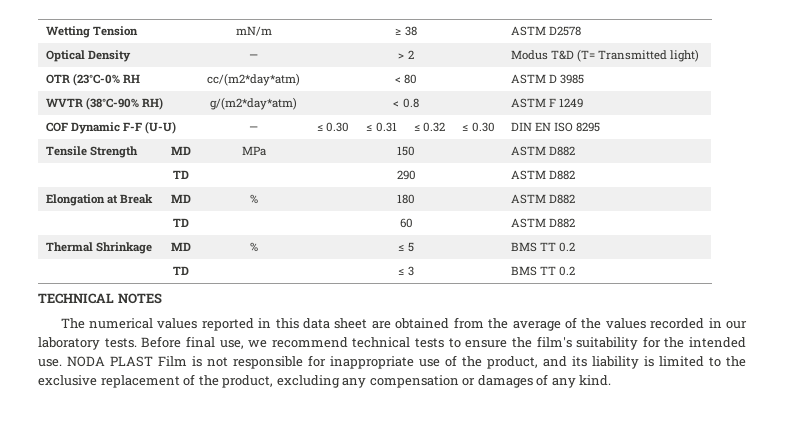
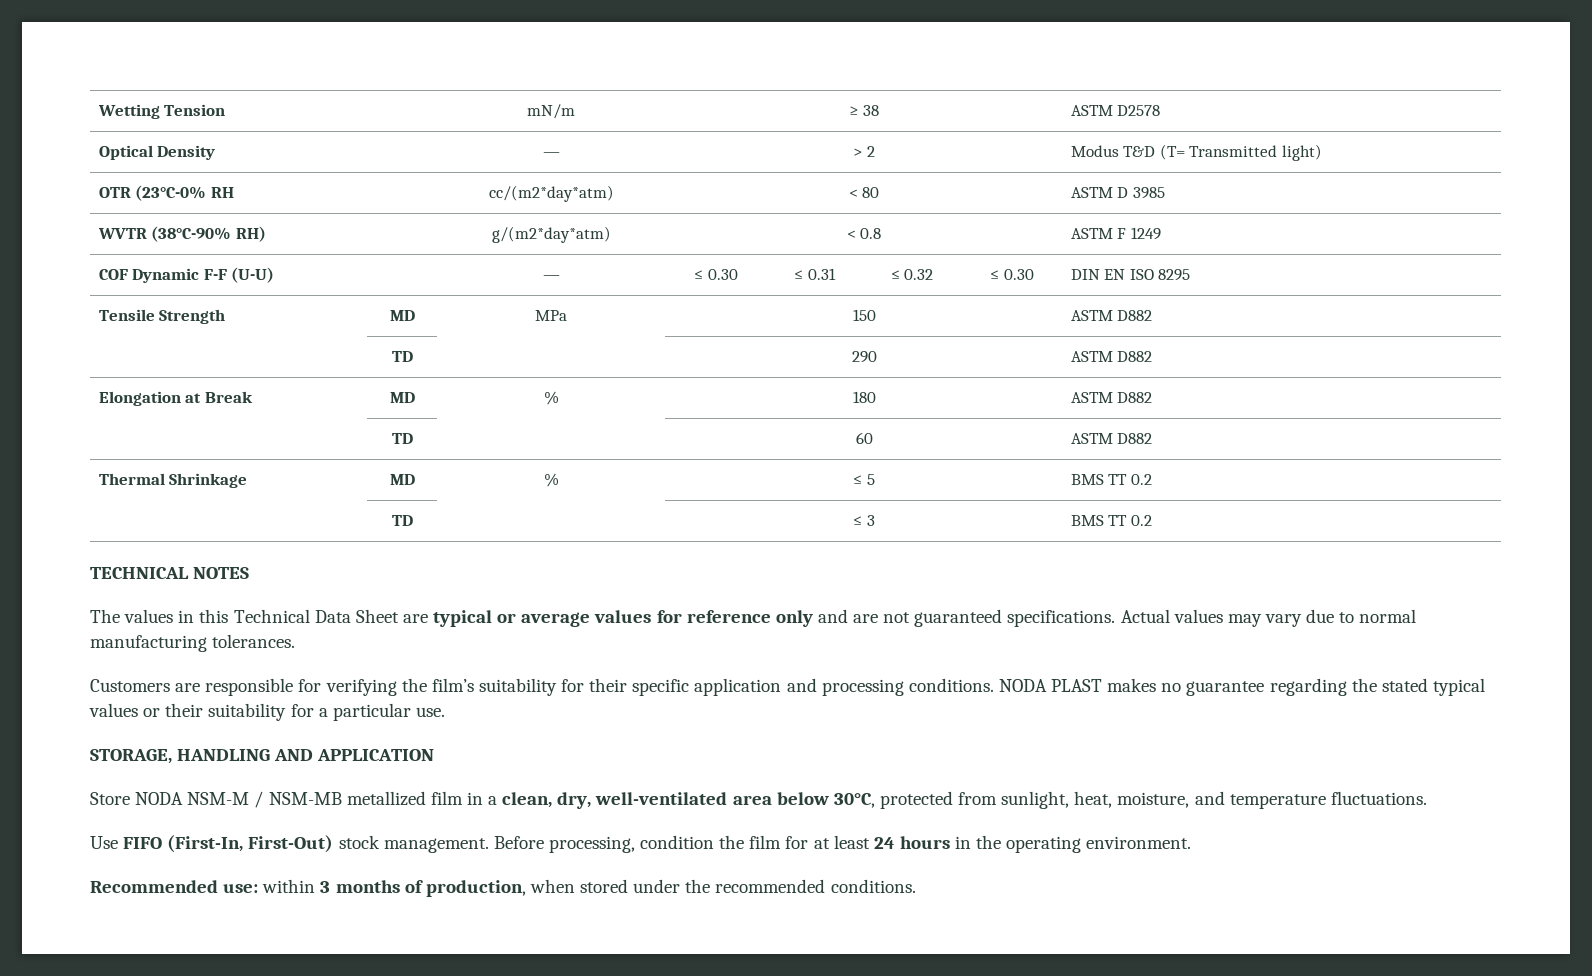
- The numerical values reported in this data sheet are obtained from the average of the values recorded in our laboratory tests. Before final use, we recommend technical tests to ensure the film's suitability for the intended use. NODA PLAST Film is not responsible for inappropriate use of the product, and its liability is limited to the exclusive replacement of the product, excluding any compensation or damages of any kind.
+ The values in this Technical Data Sheet are typical or average values for reference only and are not guaranteed specifications. Actual values may vary due to normal manufacturing tolerances.
+ Customers are responsible for verifying the film’s suitability for their specific application and processing conditions. NODA PLAST makes no guarantee regarding the stated typical values or their suitability for a particular use.
+ STORAGE, HANDLING AND APPLICATION
+ Store NODA NSM-M / NSM-MB metallized film in a clean, dry, well-ventilated area below 30°C, protected from sunlight, heat, moisture, and temperature fluctuations.
+ Use FIFO (First-In, First-Out) stock management. Before processing, condition the film for at least 24 hours in the operating environment.
+ Recommended use: within 3 months of production, when stored under the recommended conditions.

